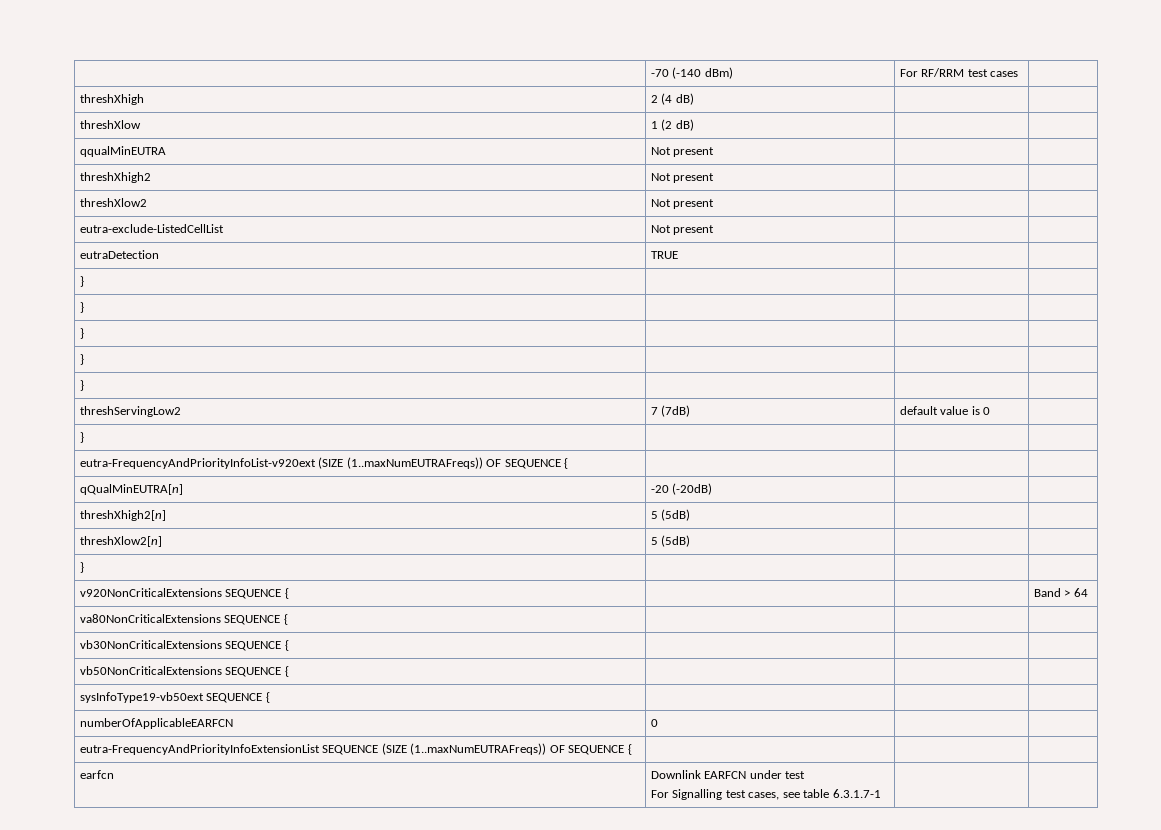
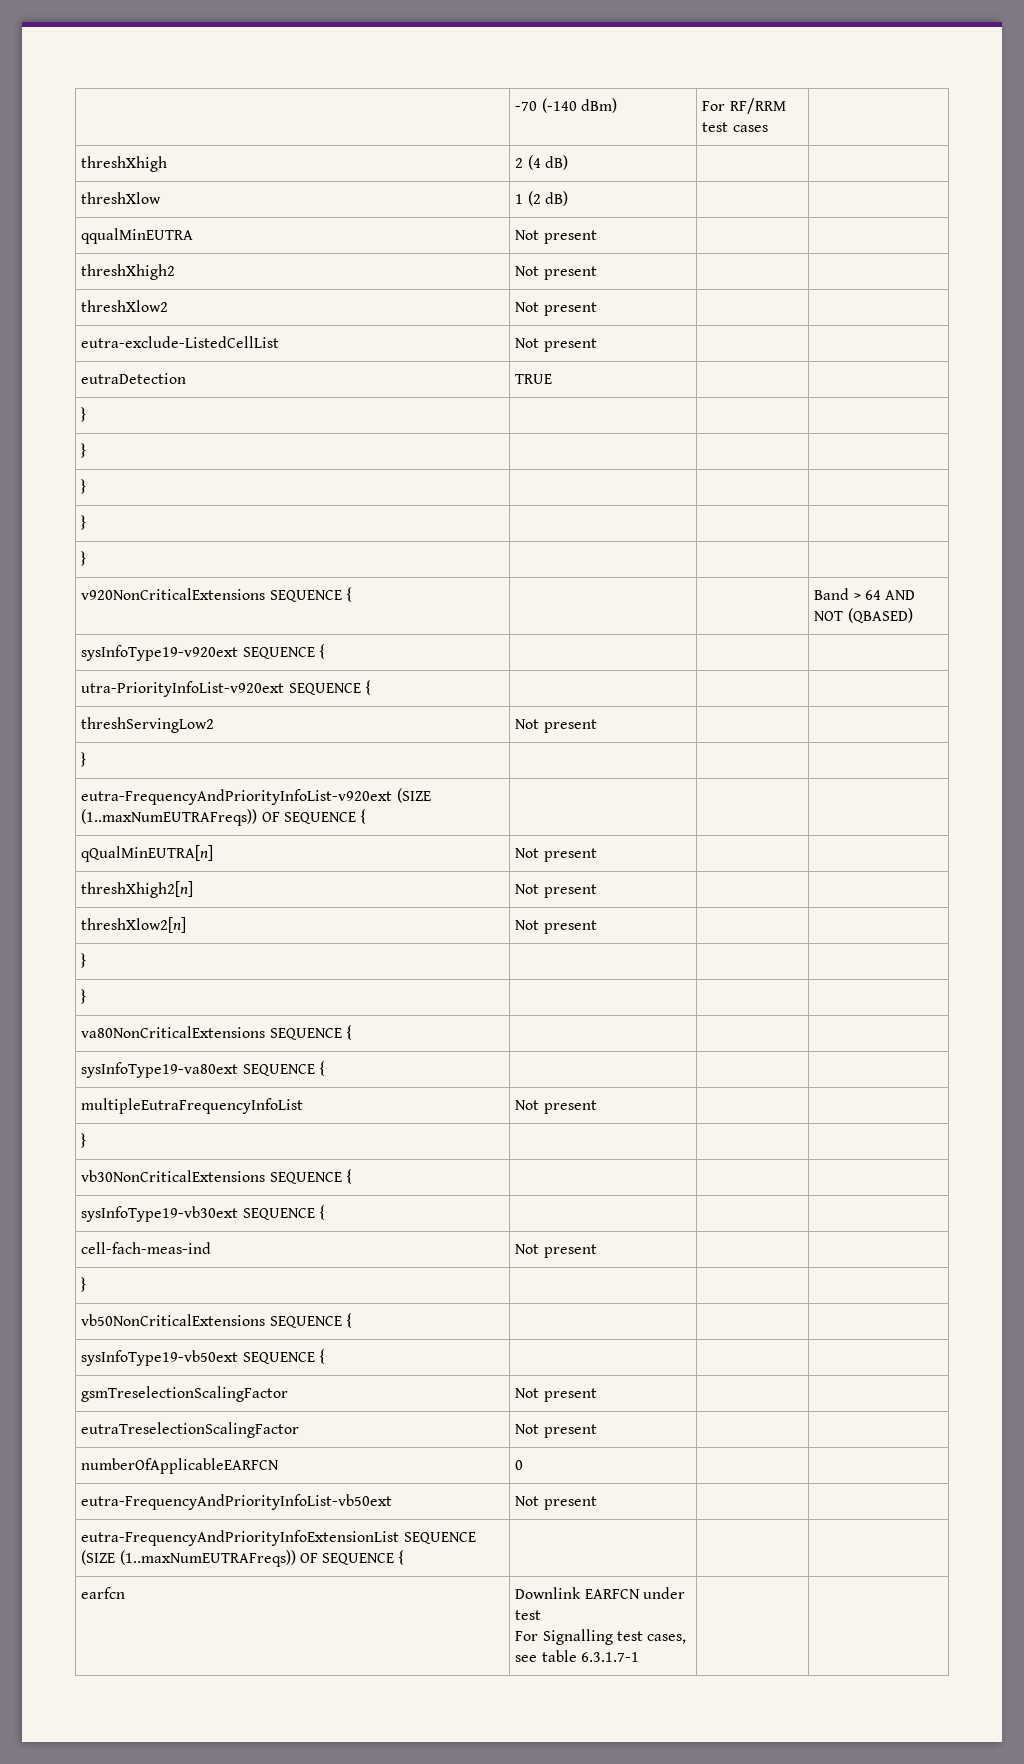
- threshServingLow2 | 7 (7dB) | default value is 0 |
+ v920NonCriticalExtensions SEQUENCE { | | | Band > 64 AND NOT (QBASED)
+ sysInfoType19-v920ext SEQUENCE { | | |
+ utra-PriorityInfoList-v920ext SEQUENCE { | | |
+ threshServingLow2 | Not present | |
- qQualMinEUTRA[n] | -20 (-20dB) | |
+ qQualMinEUTRA[n] | Not present | |
- threshXhigh2[n] | 5 (5dB) | |
+ threshXhigh2[n] | Not present | |
- threshXlow2[n] | 5 (5dB) | |
+ threshXlow2[n] | Not present | |
  } | | |
- v920NonCriticalExtensions SEQUENCE { | | | Band > 64
+ } | | |
  va80NonCriticalExtensions SEQUENCE { | | |
+ sysInfoType19-va80ext SEQUENCE { | | |
+ multipleEutraFrequencyInfoList | Not present | |
+ } | | |
  vb30NonCriticalExtensions SEQUENCE { | | |
+ sysInfoType19-vb30ext SEQUENCE { | | |
+ cell-fach-meas-ind | Not present | |
+ } | | |
+ gsmTreselectionScalingFactor | Not present | |
+ eutraTreselectionScalingFactor | Not present | |
+ eutra-FrequencyAndPriorityInfoList-vb50ext | Not present | |

